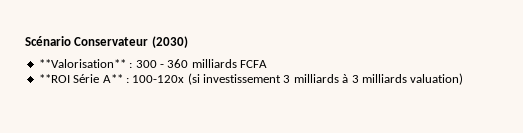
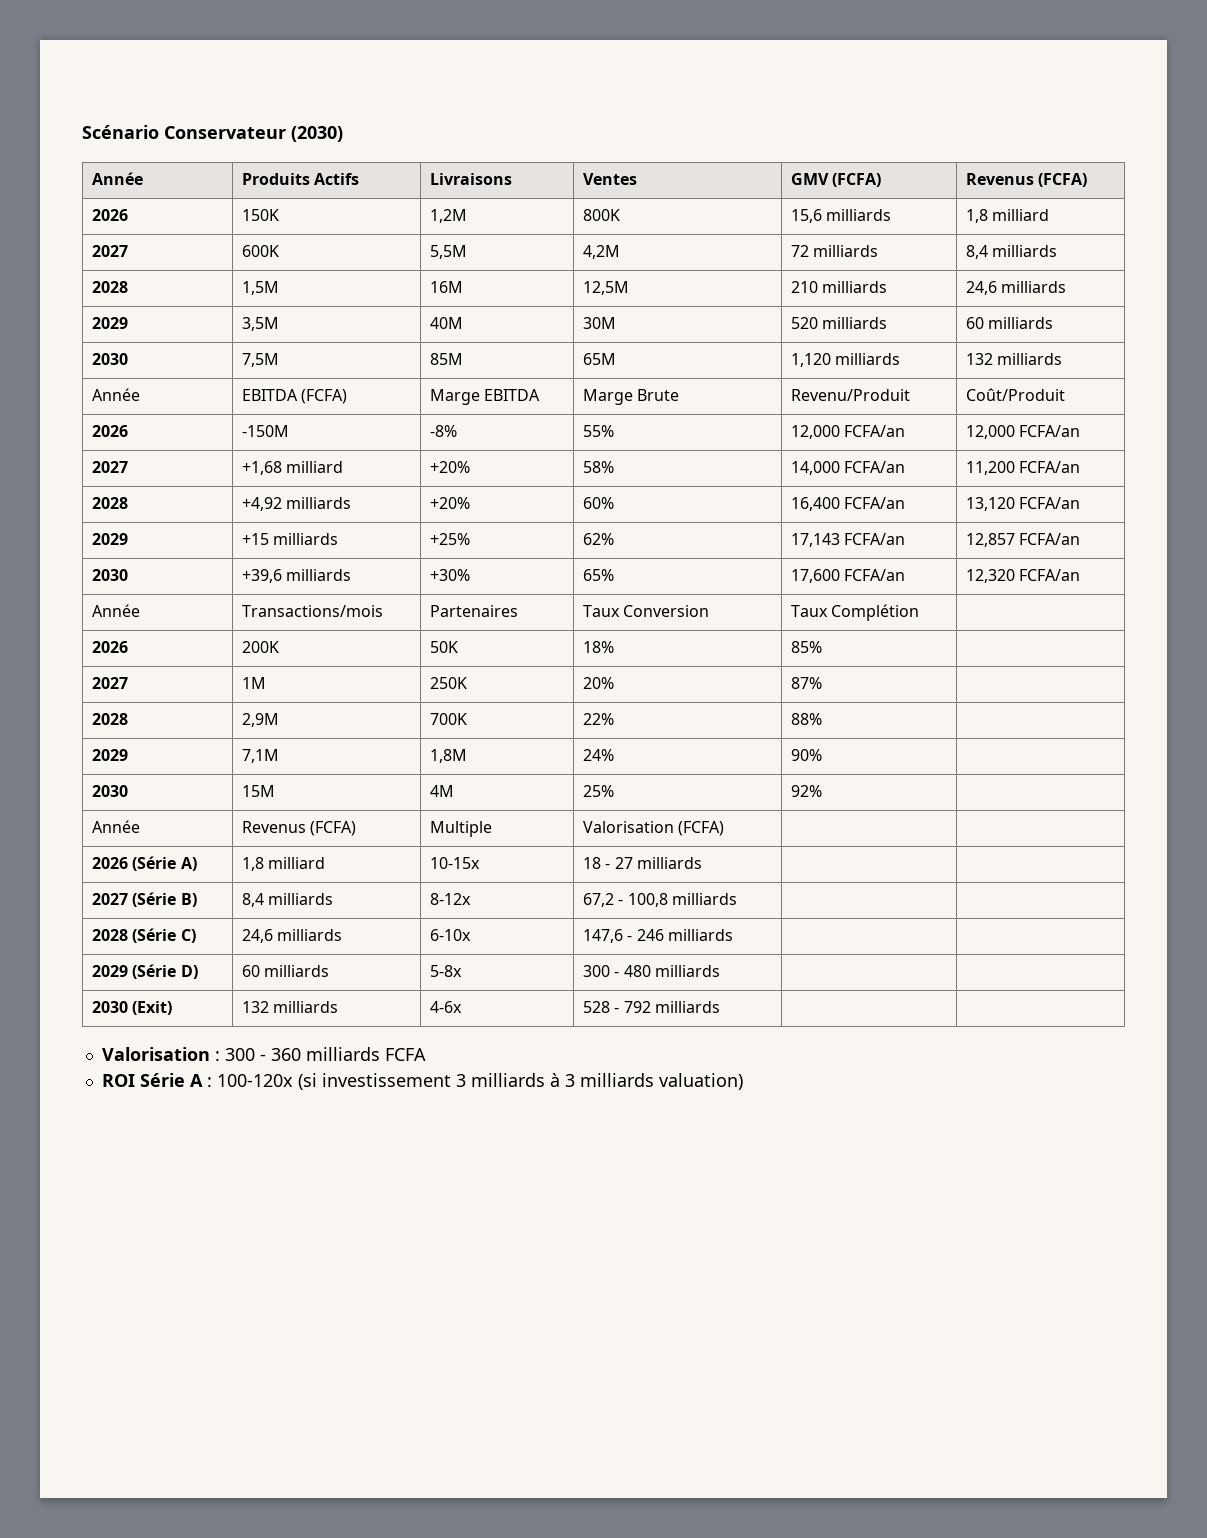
- **Valorisation** : 300 - 360 milliards FCFA
+ Année | Produits Actifs | Livraisons | Ventes | GMV (FCFA) | Revenus (FCFA)
+ 2026 | 150K | 1,2M | 800K | 15,6 milliards | 1,8 milliard
+ 2027 | 600K | 5,5M | 4,2M | 72 milliards | 8,4 milliards
+ 2028 | 1,5M | 16M | 12,5M | 210 milliards | 24,6 milliards
+ 2029 | 3,5M | 40M | 30M | 520 milliards | 60 milliards
+ 2030 | 7,5M | 85M | 65M | 1,120 milliards | 132 milliards
+ Année | EBITDA (FCFA) | Marge EBITDA | Marge Brute | Revenu/Produit | Coût/Produit
+ 2026 | -150M | -8% | 55% | 12,000 FCFA/an | 12,000 FCFA/an
+ 2027 | +1,68 milliard | +20% | 58% | 14,000 FCFA/an | 11,200 FCFA/an
+ 2028 | +4,92 milliards | +20% | 60% | 16,400 FCFA/an | 13,120 FCFA/an
+ 2029 | +15 milliards | +25% | 62% | 17,143 FCFA/an | 12,857 FCFA/an
+ 2030 | +39,6 milliards | +30% | 65% | 17,600 FCFA/an | 12,320 FCFA/an
+ Année | Transactions/mois | Partenaires | Taux Conversion | Taux Complétion |
+ 2026 | 200K | 50K | 18% | 85% |
+ 2027 | 1M | 250K | 20% | 87% |
+ 2028 | 2,9M | 700K | 22% | 88% |
+ 2029 | 7,1M | 1,8M | 24% | 90% |
+ 2030 | 15M | 4M | 25% | 92% |
+ Année | Revenus (FCFA) | Multiple | Valorisation (FCFA) | |
+ 2026 (Série A) | 1,8 milliard | 10-15x | 18 - 27 milliards | |
+ 2027 (Série B) | 8,4 milliards | 8-12x | 67,2 - 100,8 milliards | |
+ 2028 (Série C) | 24,6 milliards | 6-10x | 147,6 - 246 milliards | |
+ 2029 (Série D) | 60 milliards | 5-8x | 300 - 480 milliards | |
+ 2030 (Exit) | 132 milliards | 4-6x | 528 - 792 milliards | |
+ Valorisation : 300 - 360 milliards FCFA
- **ROI Série A** : 100-120x (si investissement 3 milliards à 3 milliards valuation)
+ ROI Série A : 100-120x (si investissement 3 milliards à 3 milliards valuation)

